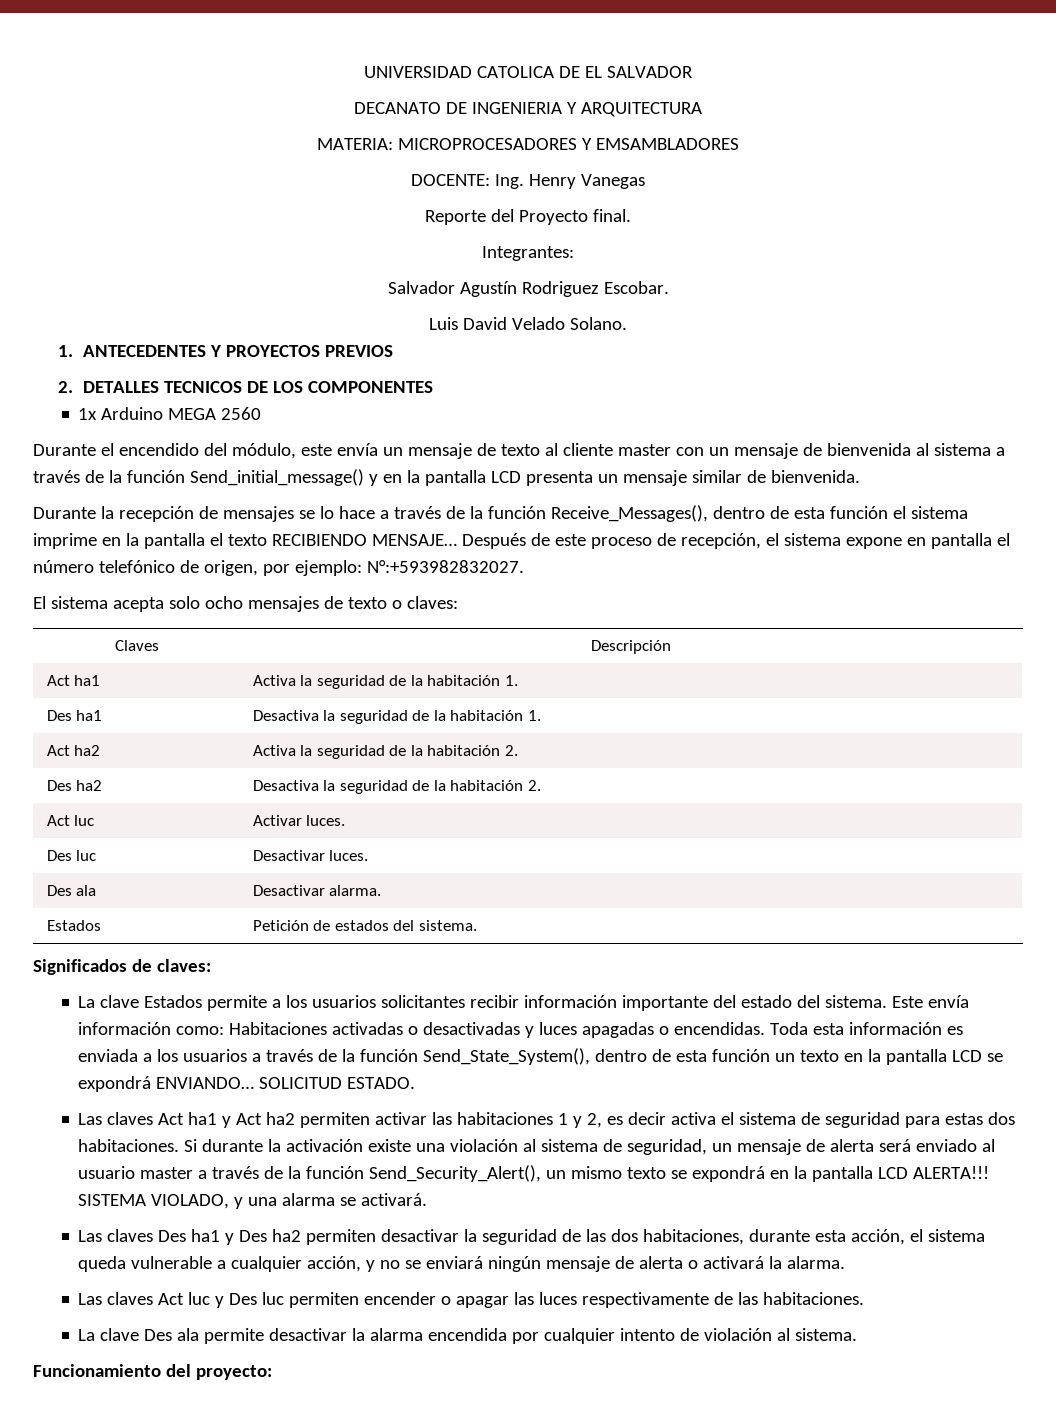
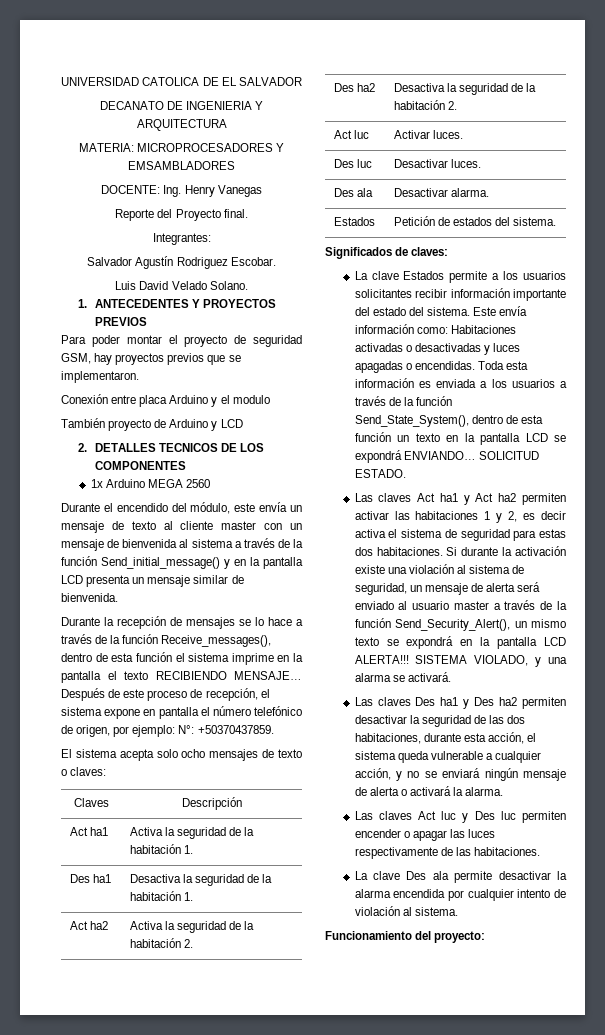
+ Para poder montar el proyecto de seguridad GSM, hay proyectos previos que se implementaron.
+ Conexión entre placa Arduino y el modulo
+ También proyecto de Arduino y LCD
- Durante la recepción de mensajes se lo hace a través de la función Receive_Messages(), dentro de esta función el sistema imprime en la pantalla el texto RECIBIENDO MENSAJE…
+ Durante la recepción de mensajes se lo hace a través de la función Receive_messages(), dentro de esta función el sistema imprime en la pantalla el texto RECIBIENDO MENSAJE…
- Después de este proceso de recepción, el sistema expone en pantalla el número telefónico de origen, por ejemplo: N°:+593982832027.
+ Después de este proceso de recepción, el sistema expone en pantalla el número telefónico de origen, por ejemplo: N°: +50370437859.

